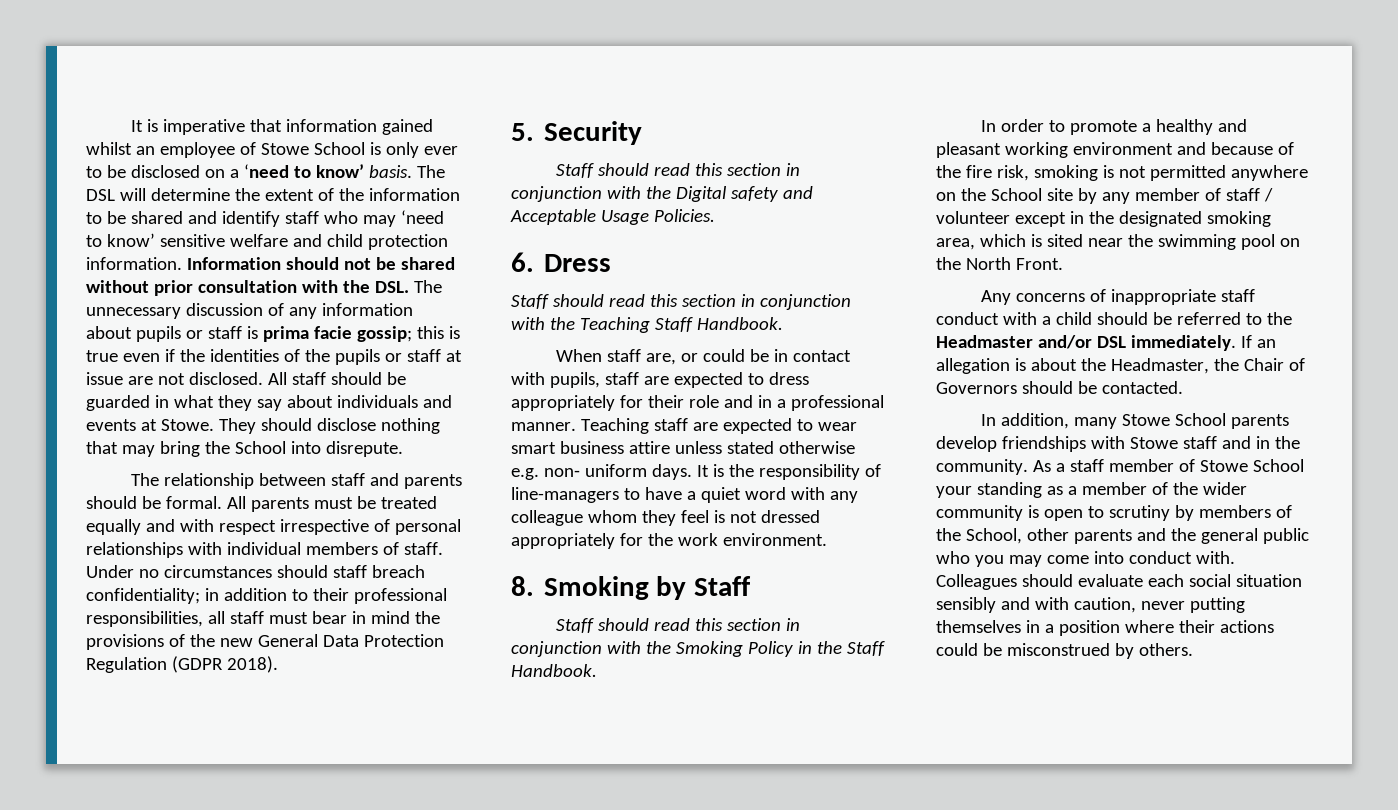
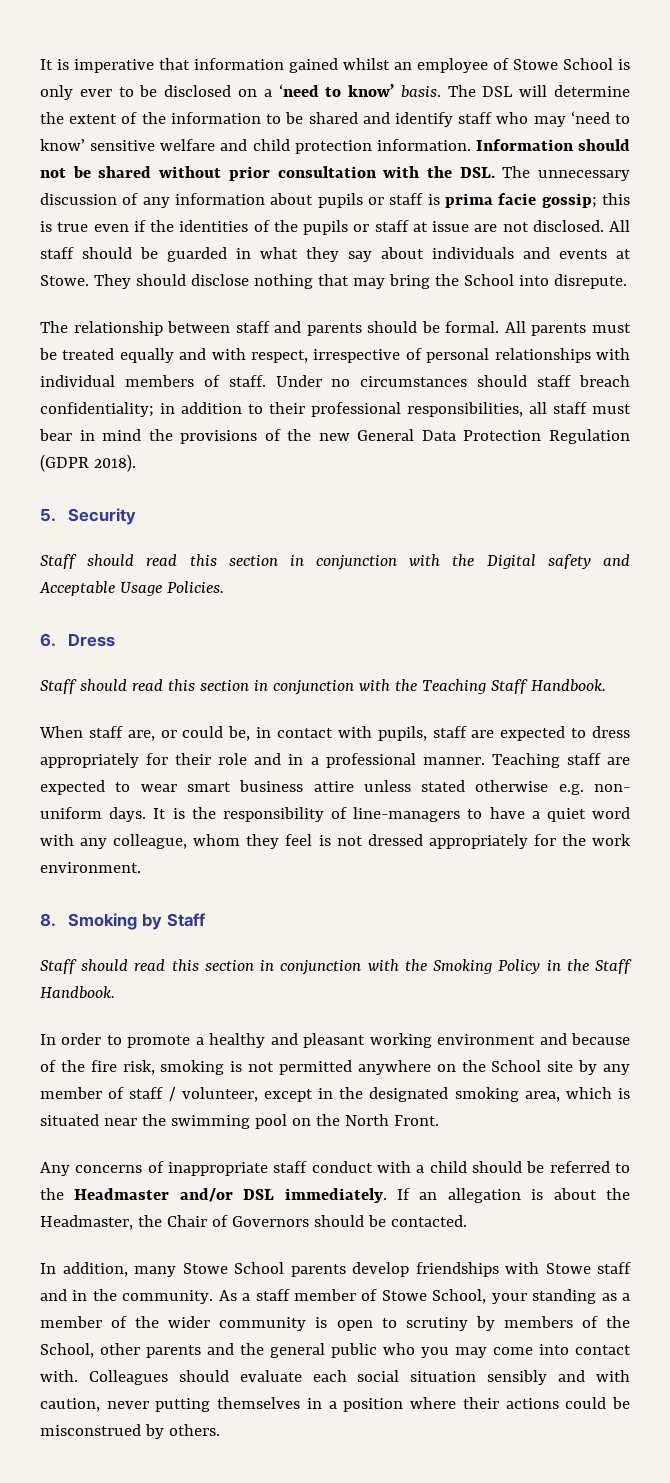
- All parents must be treated equally and with respect irrespective of personal relationships with individual members of staff.
+ All parents must be treated equally and with respect, irrespective of personal relationships with individual members of staff.
- When staff are, or could be in contact with pupils, staff are expected to dress appropriately for their role and in a professional manner.
+ When staff are, or could be, in contact with pupils, staff are expected to dress appropriately for their role and in a professional manner.
- It is the responsibility of line-managers to have a quiet word with any colleague whom they feel is not dressed appropriately for the work environment.
+ It is the responsibility of line-managers to have a quiet word with any colleague, whom they feel is not dressed appropriately for the work environment.
- In order to promote a healthy and pleasant working environment and because of the fire risk, smoking is not permitted anywhere on the School site by any member of staff / volunteer except in the designated smoking area, which is sited near the swimming pool on the North Front.
+ In order to promote a healthy and pleasant working environment and because of the fire risk, smoking is not permitted anywhere on the School site by any member of staff / volunteer, except in the designated smoking area, which is situated near the swimming pool on the North Front.
- As a staff member of Stowe School your standing as a member of the wider community is open to scrutiny by members of the School, other parents and the general public who you may come into conduct with.
+ As a staff member of Stowe School, your standing as a member of the wider community is open to scrutiny by members of the School, other parents and the general public who you may come into contact with.

